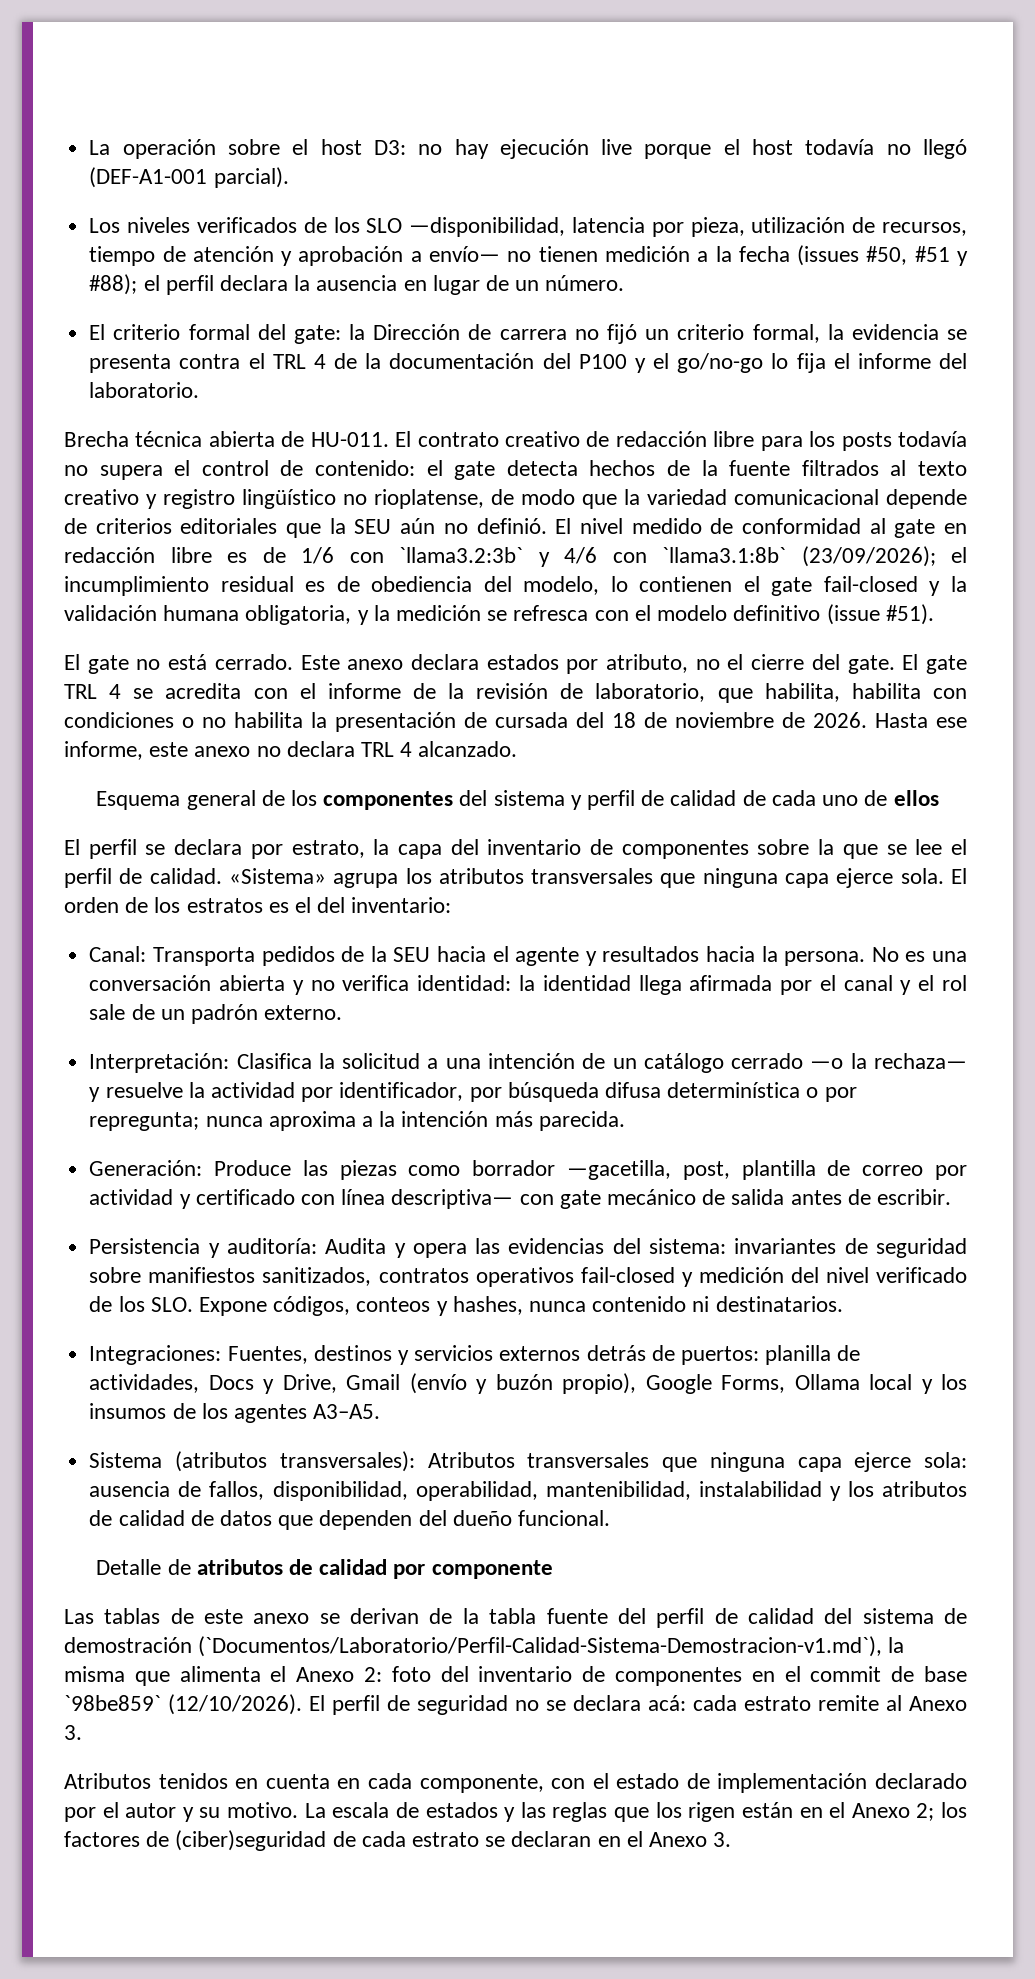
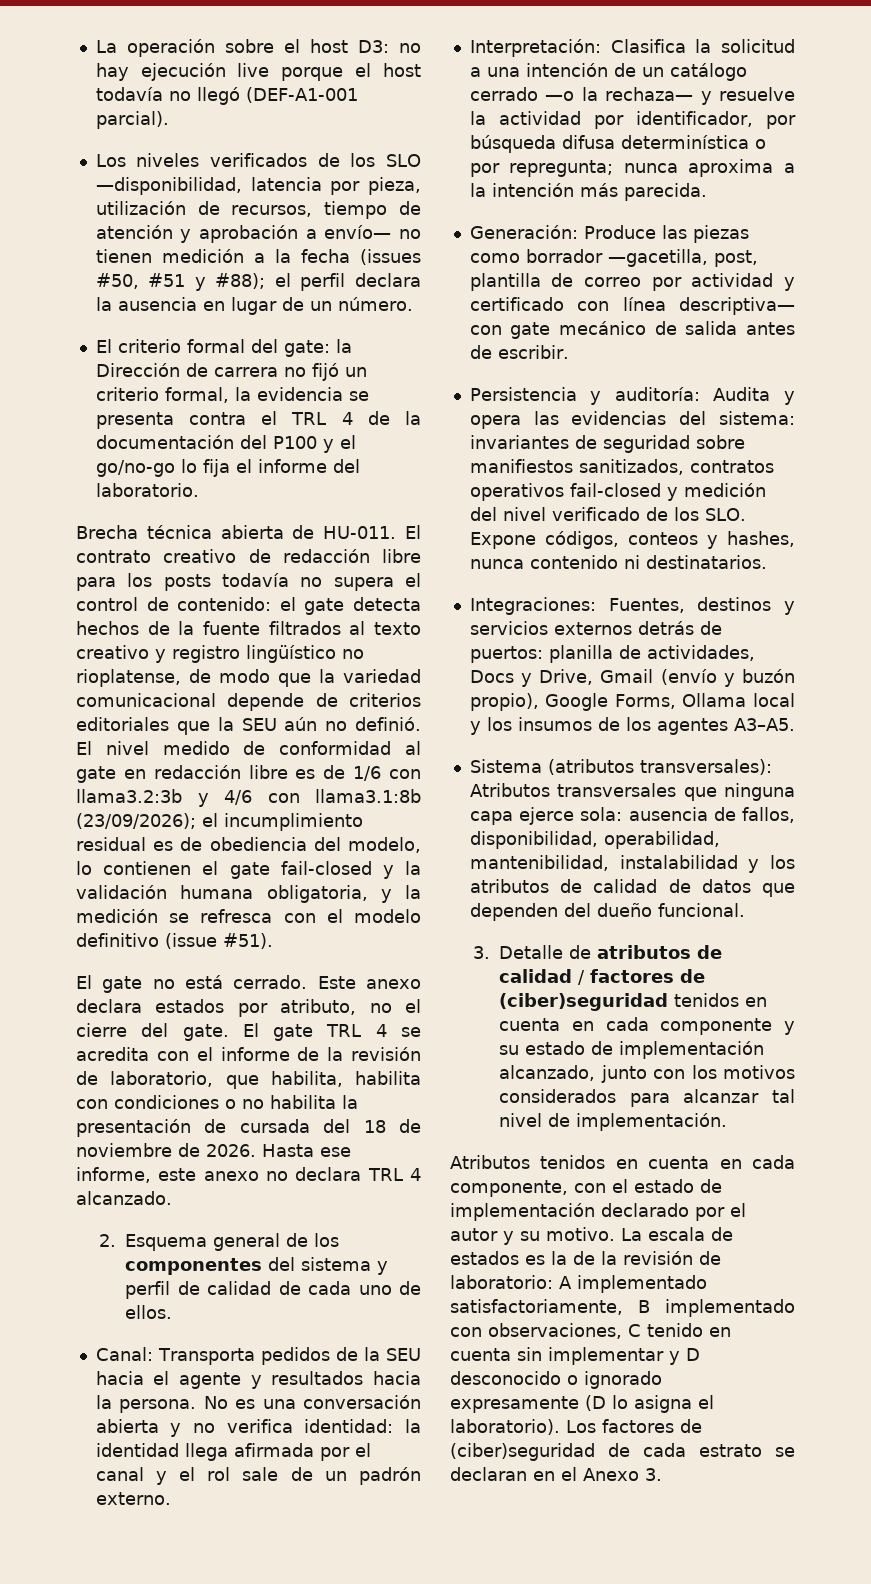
- El nivel medido de conformidad al gate en redacción libre es de 1/6 con `llama3.2:3b` y 4/6 con `llama3.1:8b` (23/09/2026); el incumplimiento residual es de obediencia del modelo, lo contienen el gate fail-closed y la validación humana obligatoria, y la medición se refresca con el modelo definitivo (issue #51).
+ El nivel medido de conformidad al gate en redacción libre es de 1/6 con llama3.2:3b y 4/6 con llama3.1:8b (23/09/2026); el incumplimiento residual es de obediencia del modelo, lo contienen el gate fail-closed y la validación humana obligatoria, y la medición se refresca con el modelo definitivo (issue #51).
- Esquema general de los componentes del sistema y perfil de calidad de cada uno de ellos
- El perfil se declara por estrato, la capa del inventario de componentes sobre la que se lee el perfil de calidad. «Sistema» agrupa los atributos transversales que ninguna capa ejerce sola. El orden de los estratos es el del inventario:
+ 2. Esquema general de los componentes del sistema y perfil de calidad de cada uno de ellos.
- Detalle de atributos de calidad por componente
- Las tablas de este anexo se derivan de la tabla fuente del perfil de calidad del sistema de demostración (`Documentos/Laboratorio/Perfil-Calidad-Sistema-Demostracion-v1.md`), la misma que alimenta el Anexo 2: foto del inventario de componentes en el commit de base `98be859` (12/10/2026). El perfil de seguridad no se declara acá: cada estrato remite al Anexo 3.
+ 3. Detalle de atributos de calidad / factores de (ciber)seguridad tenidos en cuenta en cada componente y su estado de implementación alcanzado, junto con los motivos considerados para alcanzar tal nivel de implementación.
- La escala de estados y las reglas que los rigen están en el Anexo 2; los factores de (ciber)seguridad de cada estrato se declaran en el Anexo 3.
+ La escala de estados es la de la revisión de laboratorio: A implementado satisfactoriamente, B implementado con observaciones, C tenido en cuenta sin implementar y D desconocido o ignorado expresamente (D lo asigna el laboratorio). Los factores de (ciber)seguridad de cada estrato se declaran en el Anexo 3.

